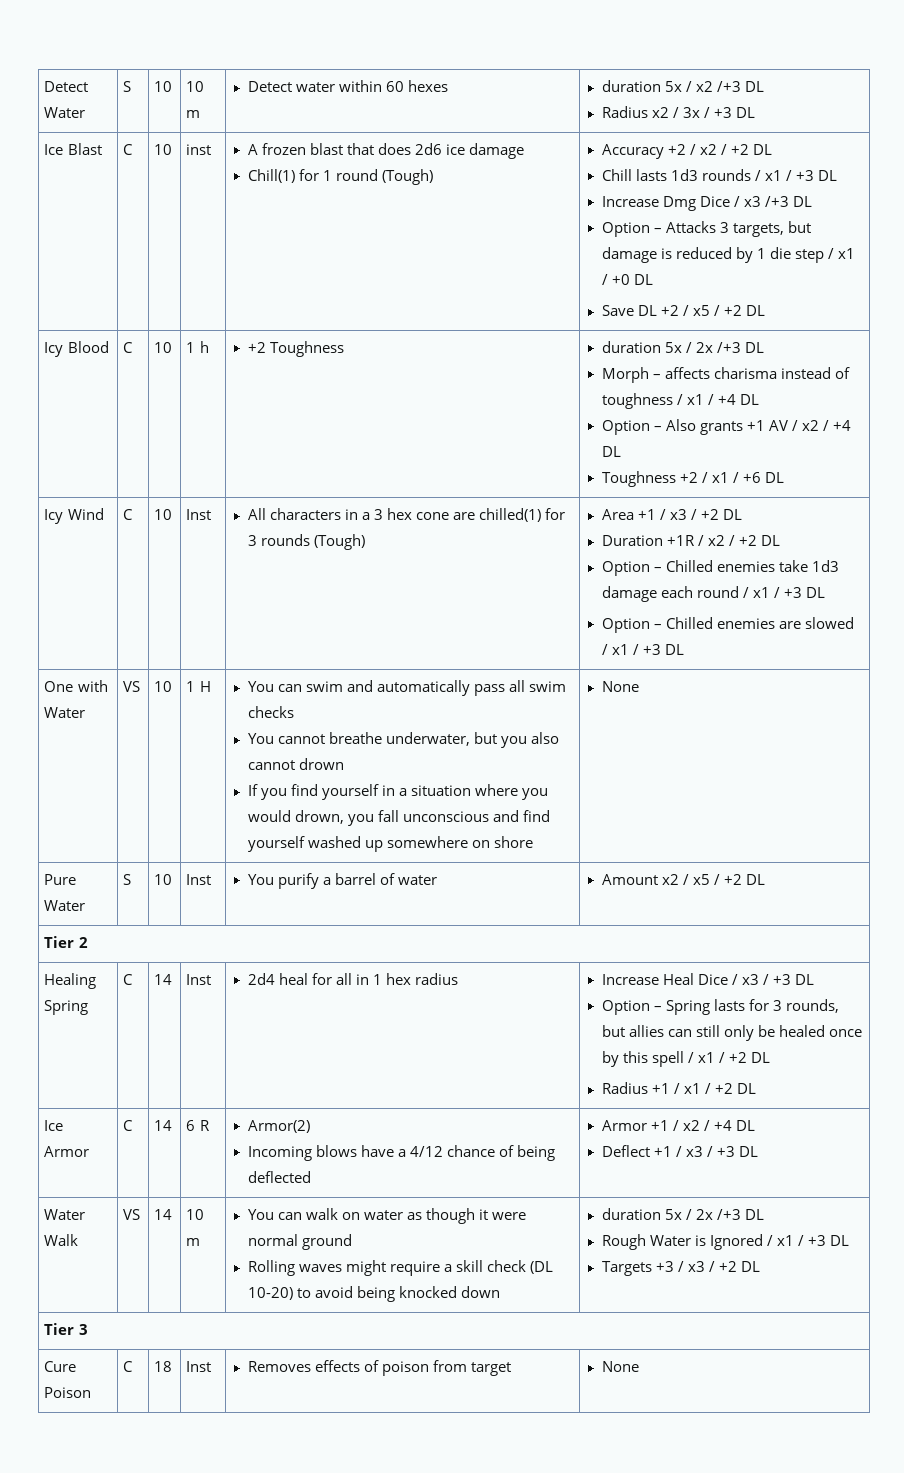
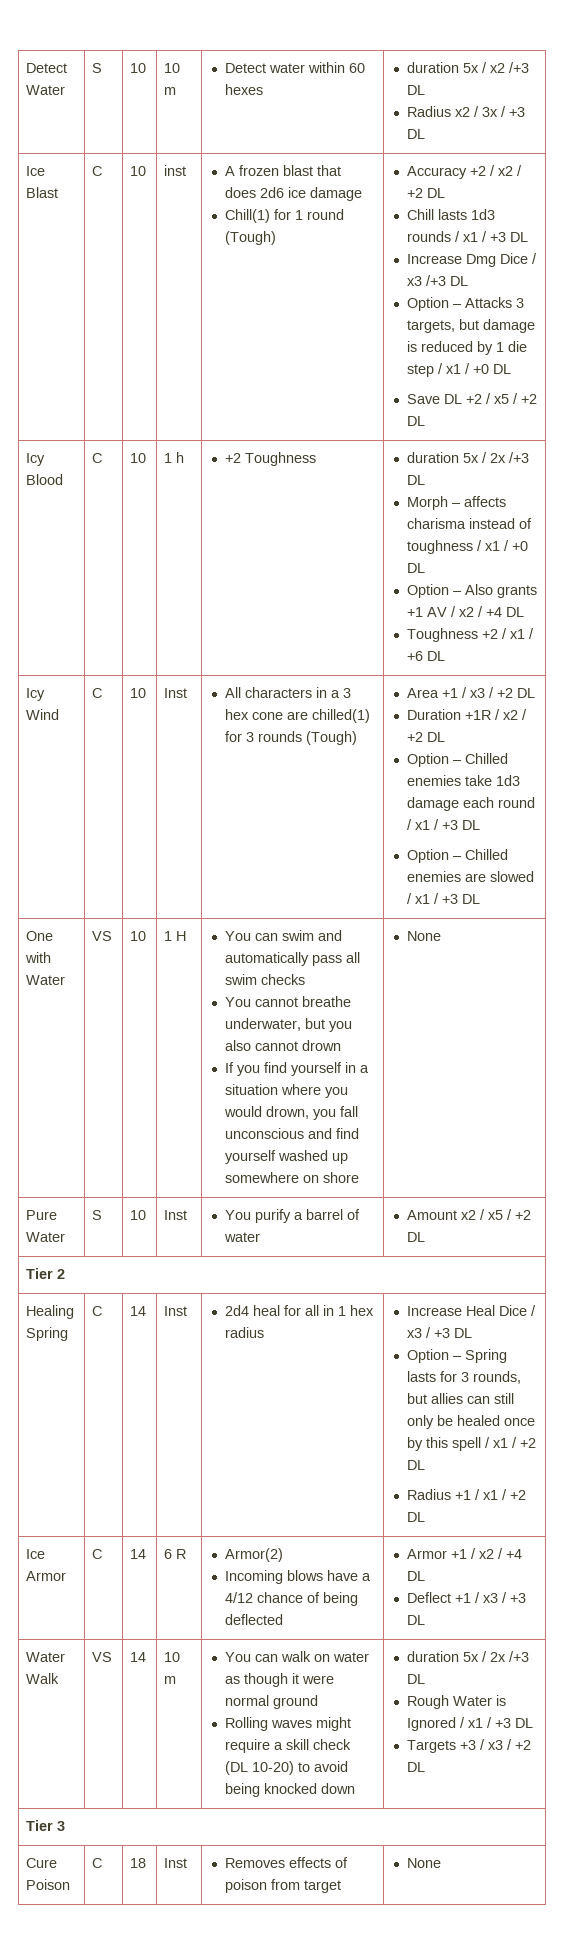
- Morph – affects charisma instead of toughness / x1 / +4 DL
+ Morph – affects charisma instead of toughness / x1 / +0 DL

